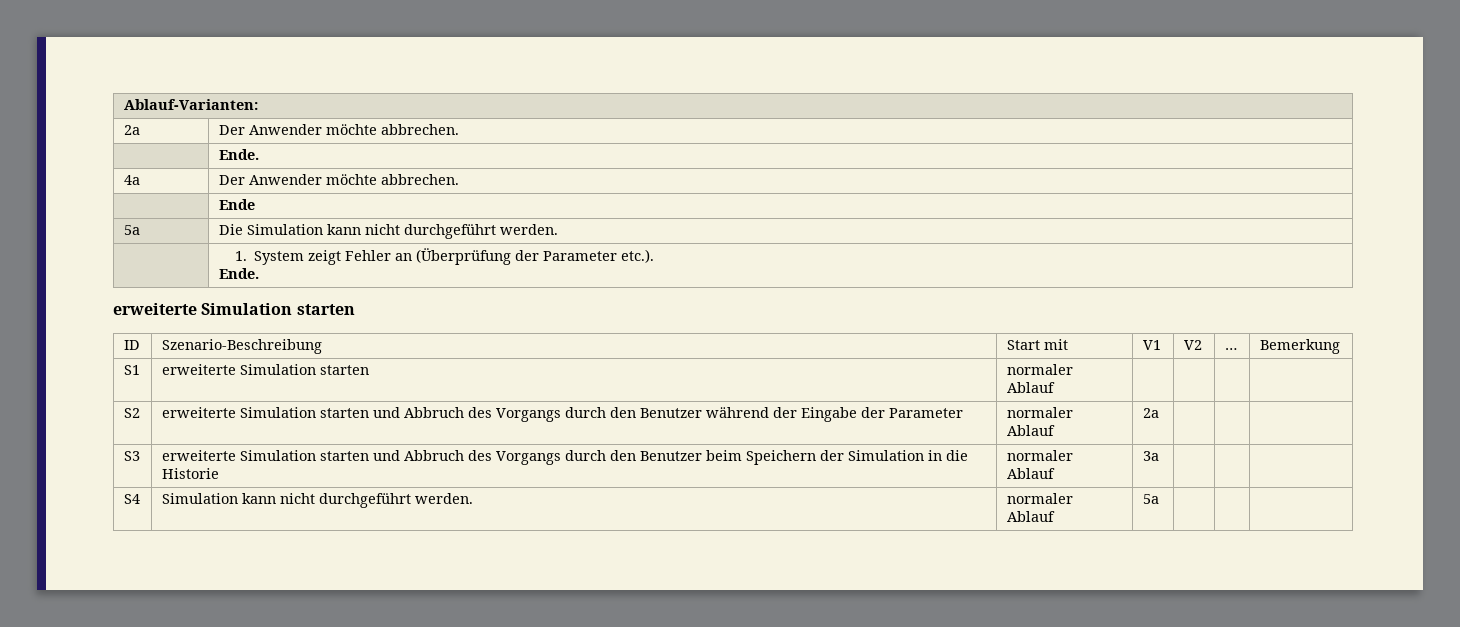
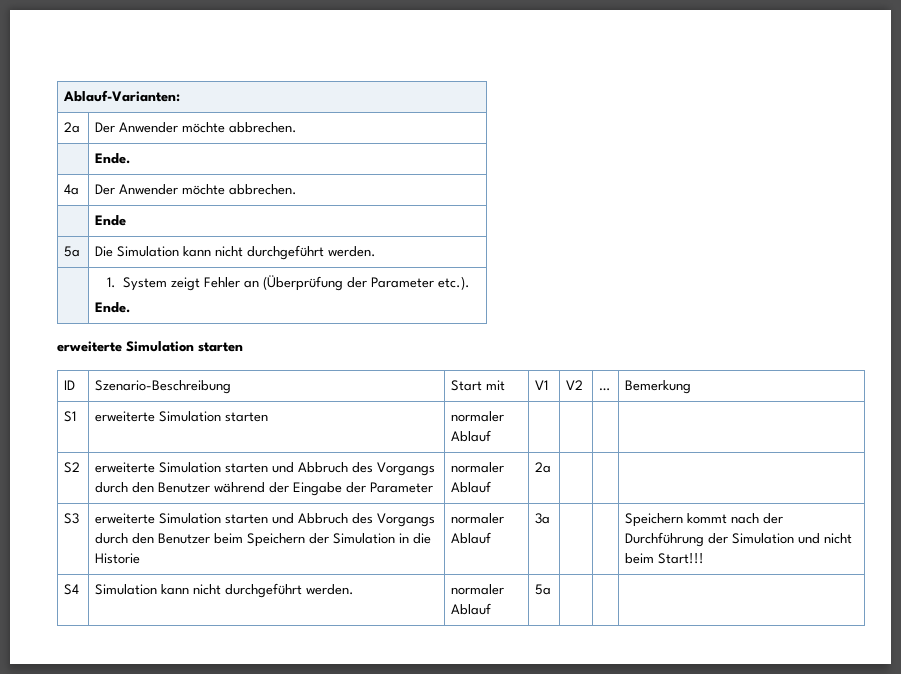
- S3 | erweiterte Simulation starten und Abbruch des Vorgangs durch den Benutzer beim Speichern der Simulation in die Historie | normaler Ablauf | 3a | | |
+ S3 | erweiterte Simulation starten und Abbruch des Vorgangs durch den Benutzer beim Speichern der Simulation in die Historie | normaler Ablauf | 3a | | | Speichern kommt nach der Durchführung der Simulation und nicht beim Start!!!

